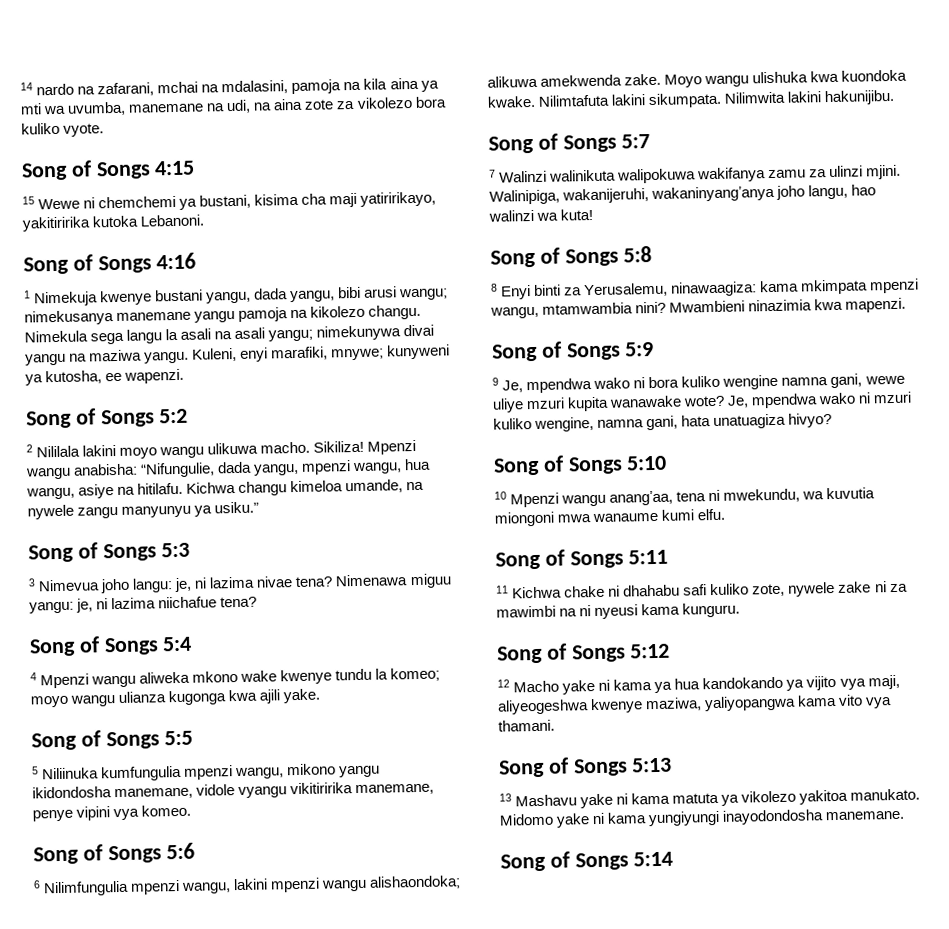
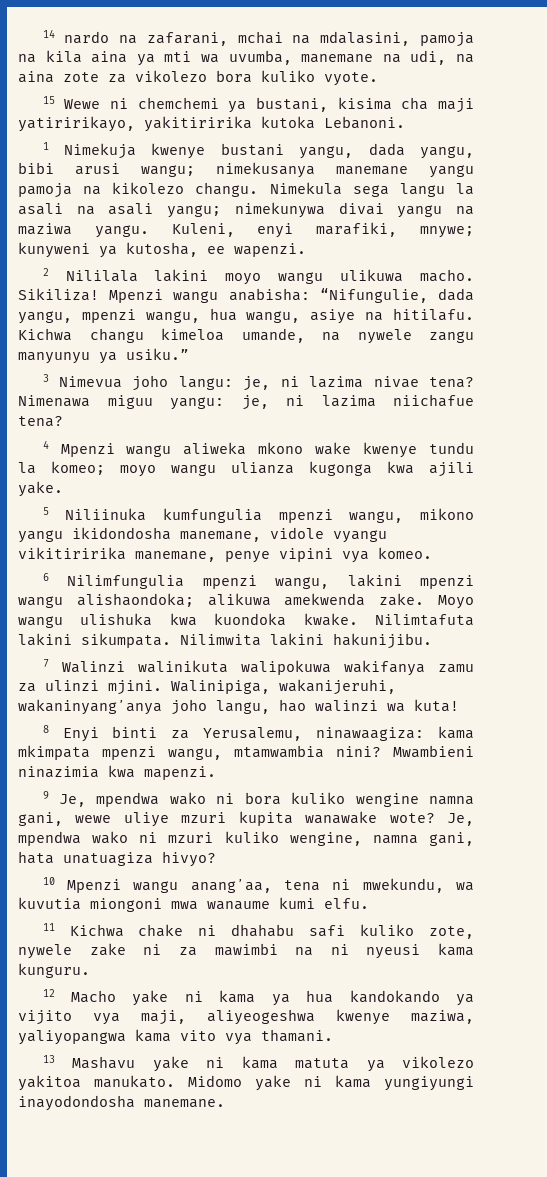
- Song of Songs 4:15
- Song of Songs 4:16
- Song of Songs 5:2
- Song of Songs 5:3
- Song of Songs 5:4
- Song of Songs 5:5
- Song of Songs 5:6
- Song of Songs 5:7
- Song of Songs 5:8
- Song of Songs 5:9
- Song of Songs 5:10
- Song of Songs 5:11
- Song of Songs 5:12
- Song of Songs 5:13
- Song of Songs 5:14

